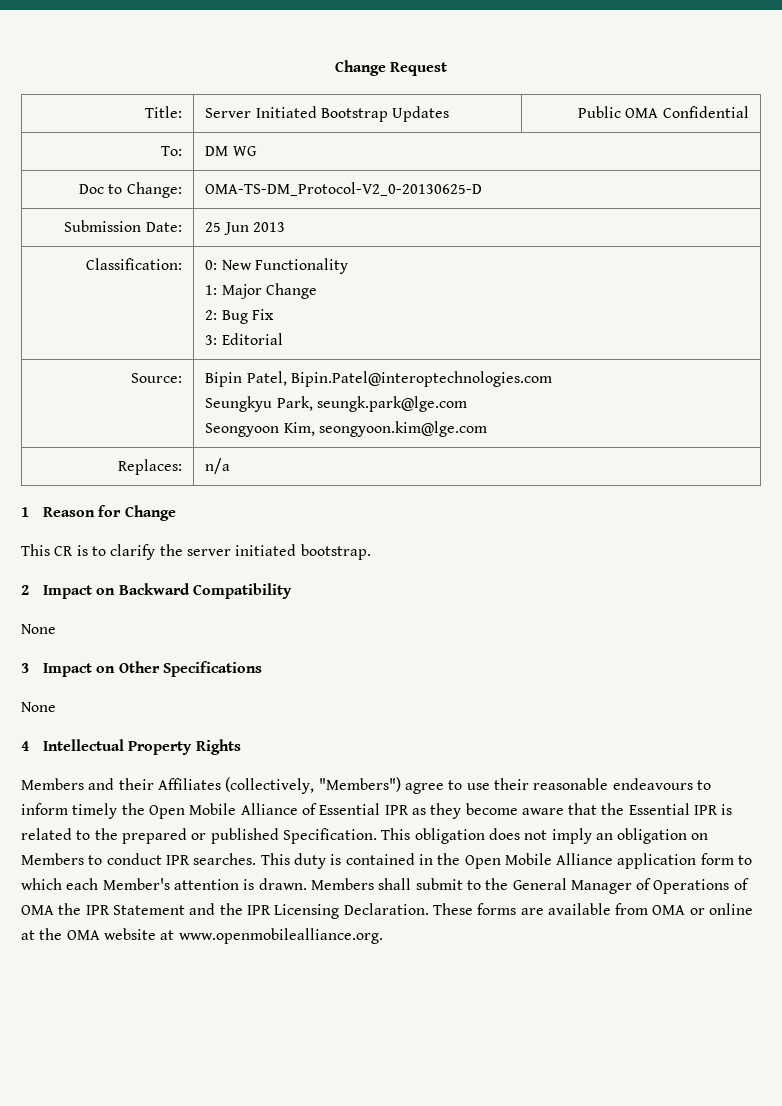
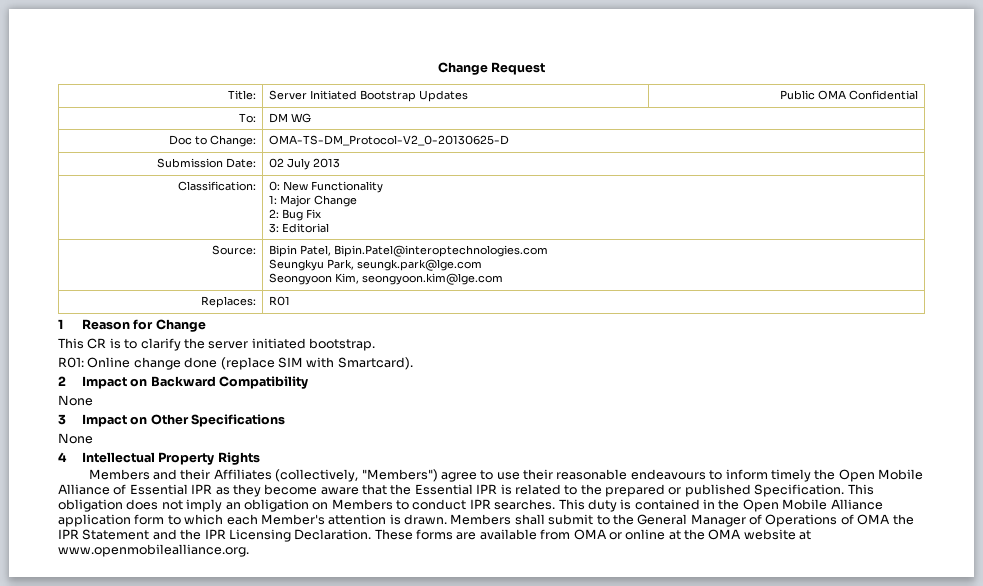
- Submission Date: | 25 Jun 2013
+ Submission Date: | 02 July 2013
- Replaces: | n/a
+ Replaces: | R01
+ R01: Online change done (replace SIM with Smartcard).

